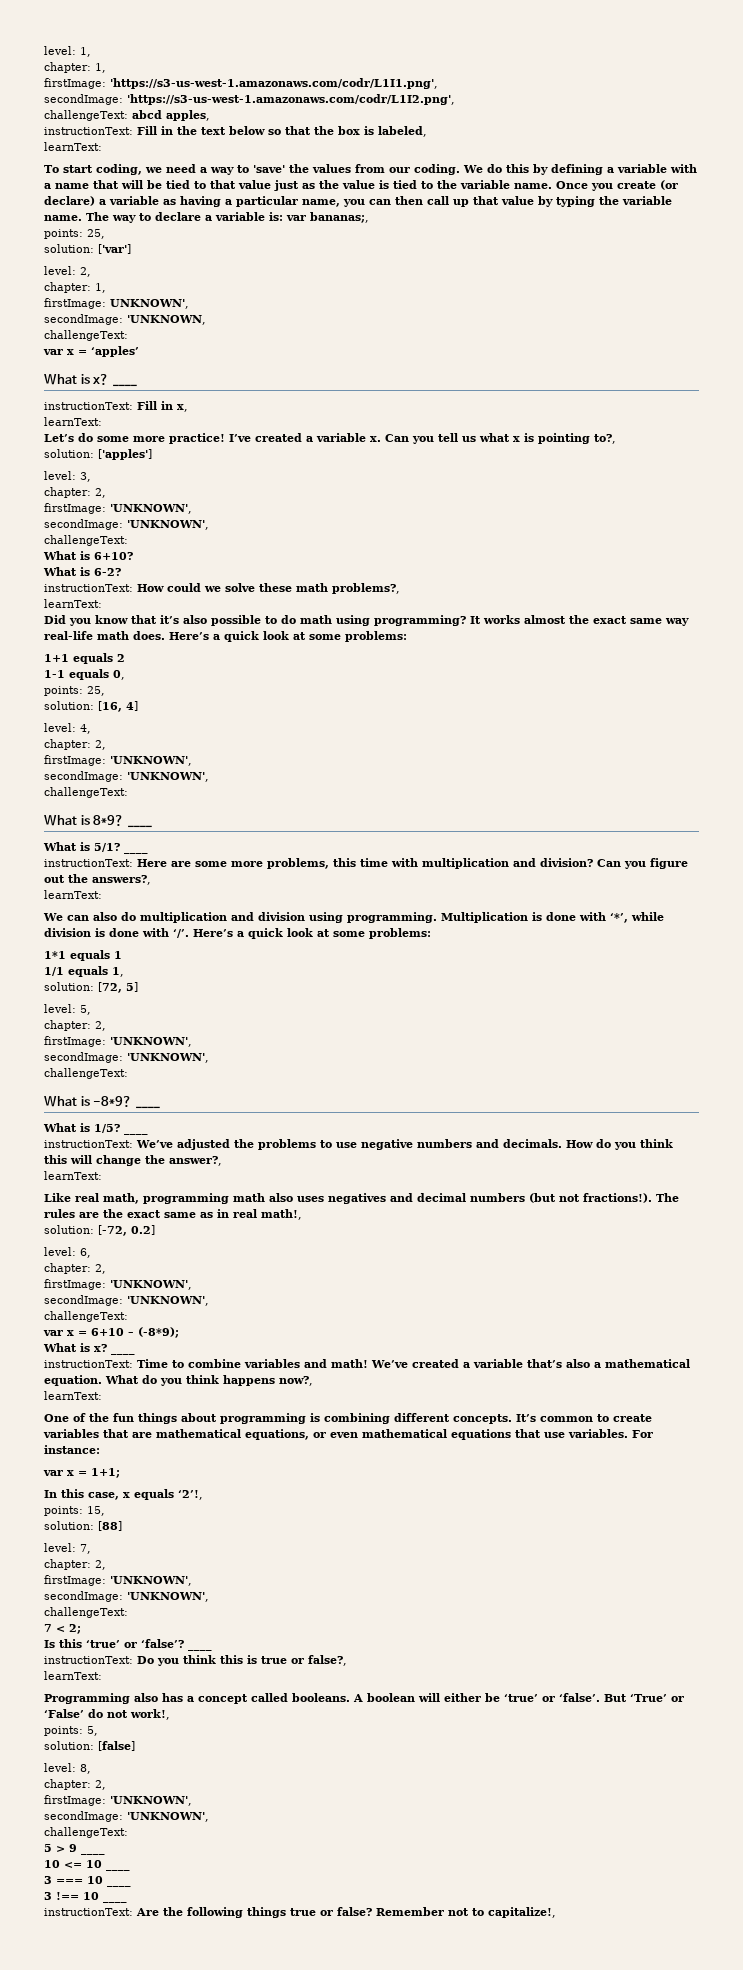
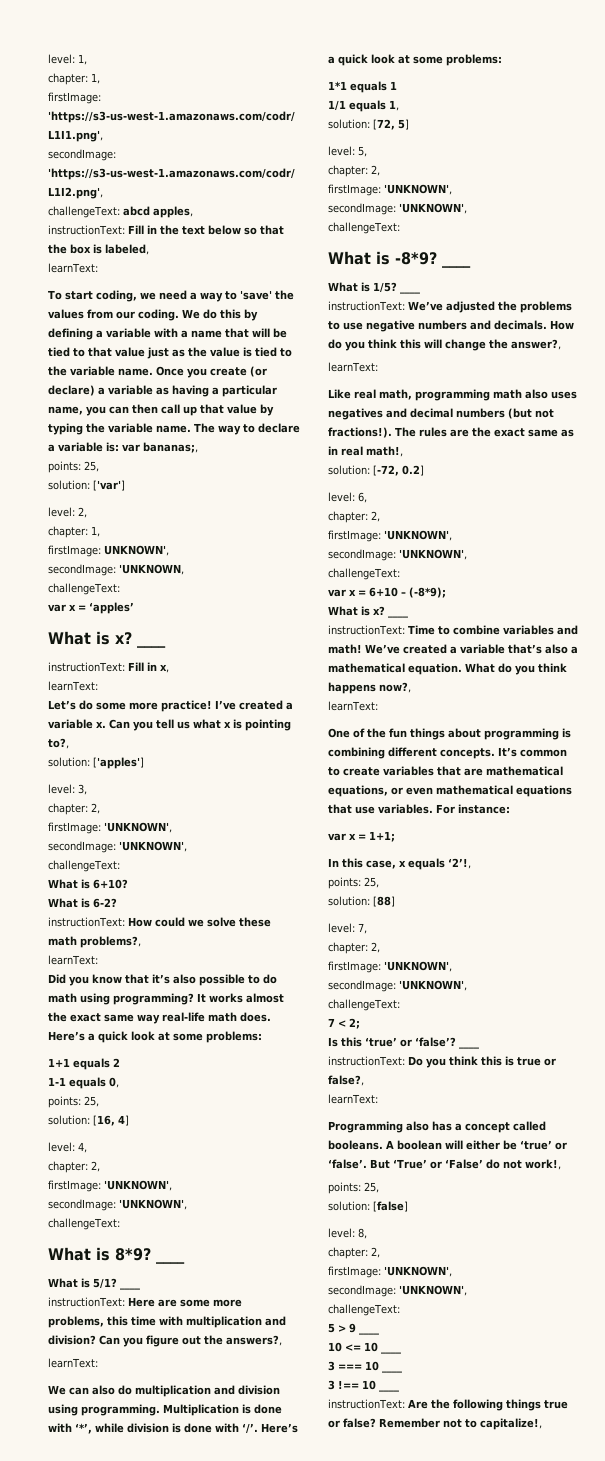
  In this case, x equals ‘2’!,
- points: 15,
+ points: 25,
  But ‘True’ or ‘False’ do not work!,
- points: 5,
+ points: 25,

